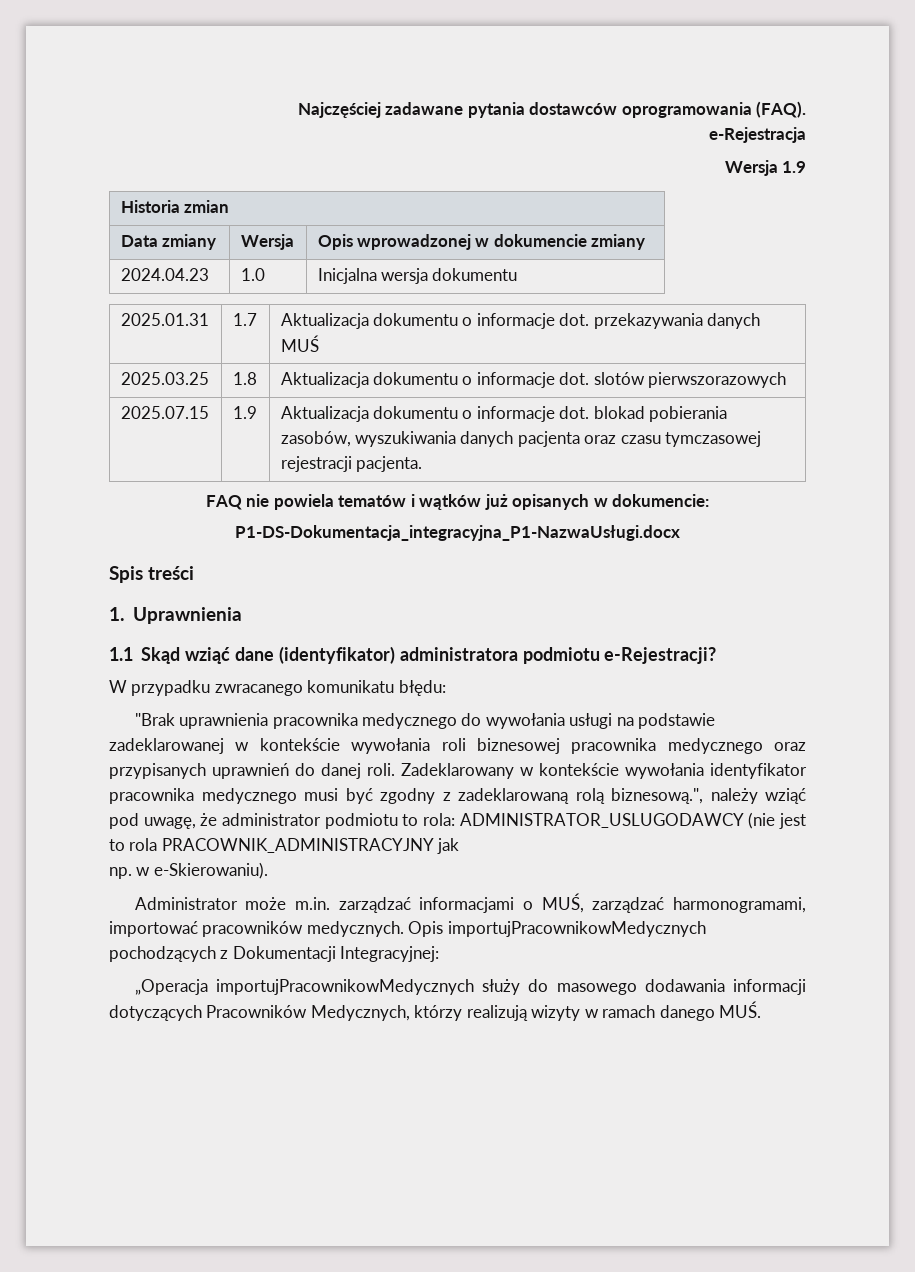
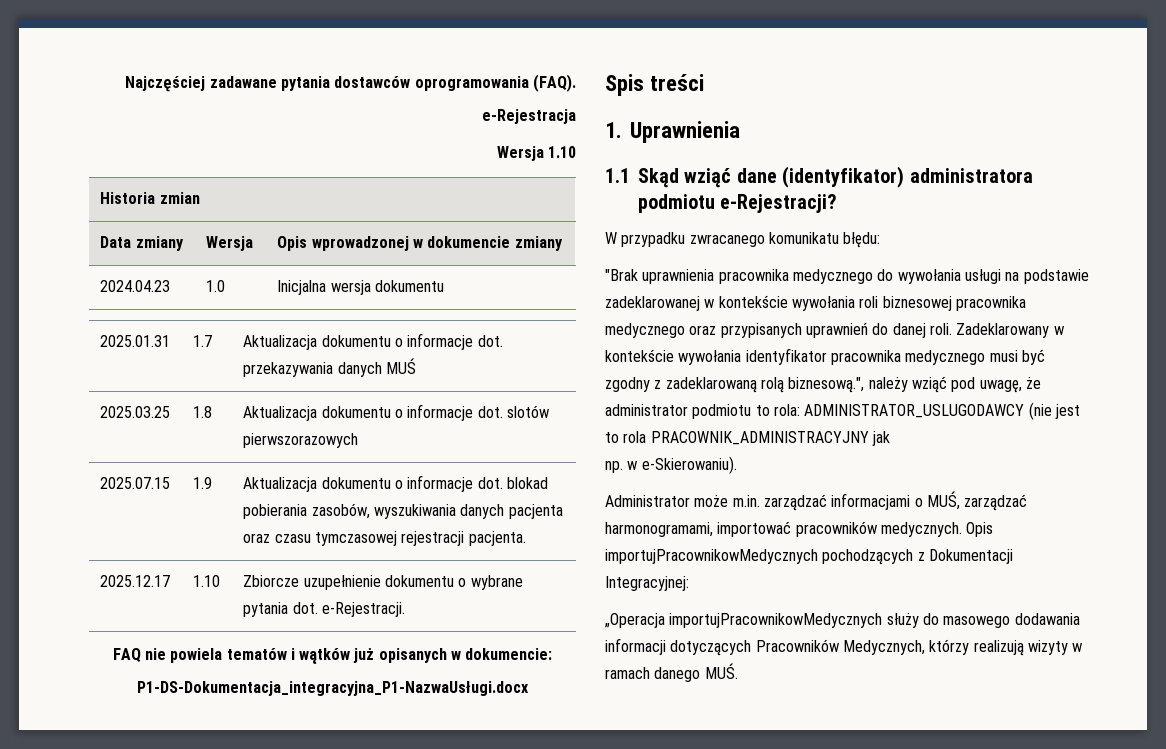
- Wersja 1.9
+ Wersja 1.10
+ 2025.12.17 | 1.10 | Zbiorcze uzupełnienie dokumentu o wybrane pytania dot. e-Rejestracji.

